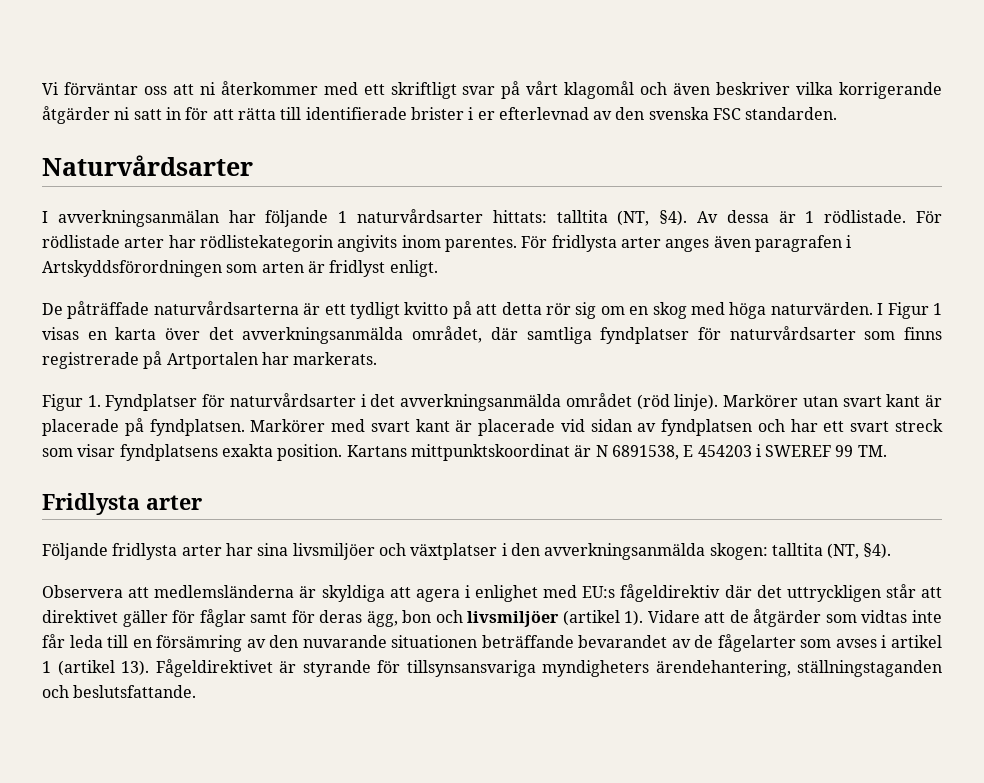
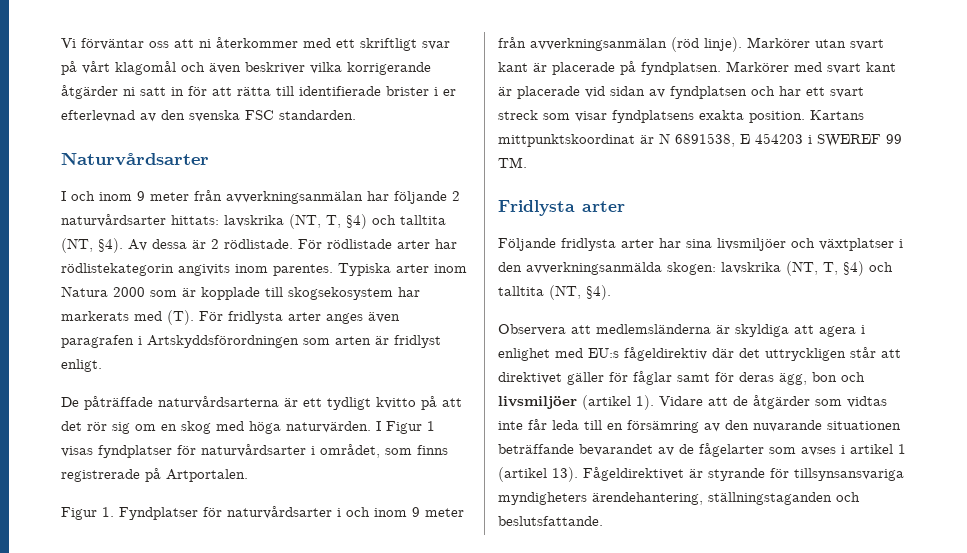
- I avverkningsanmälan har följande 1 naturvårdsarter hittats: talltita (NT, §4).
+ I och inom 9 meter från avverkningsanmälan har följande 2 naturvårdsarter hittats: lavskrika (NT, T, §4) och talltita (NT, §4).
- Av dessa är 1 rödlistade.
+ Av dessa är 2 rödlistade.
- För fridlysta arter anges även paragrafen i Artskyddsförordningen som arten är fridlyst enligt.
+ Typiska arter inom Natura 2000 som är kopplade till skogsekosystem har markerats med (T). För fridlysta arter anges även paragrafen i Artskyddsförordningen som arten är fridlyst enligt.
- De påträffade naturvårdsarterna är ett tydligt kvitto på att detta rör sig om en skog med höga naturvärden.
+ De påträffade naturvårdsarterna är ett tydligt kvitto på att det rör sig om en skog med höga naturvärden.
- I Figur 1 visas en karta över det avverkningsanmälda området, där samtliga fyndplatser för naturvårdsarter som finns registrerade på Artportalen har markerats.
+ I Figur 1 visas fyndplatser för naturvårdsarter i området, som finns registrerade på Artportalen.
- Figur 1. Fyndplatser för naturvårdsarter i det avverkningsanmälda området (röd linje).
+ Figur 1. Fyndplatser för naturvårdsarter i och inom 9 meter från avverkningsanmälan (röd linje).
- Följande fridlysta arter har sina livsmiljöer och växtplatser i den avverkningsanmälda skogen: talltita (NT, §4).
+ Följande fridlysta arter har sina livsmiljöer och växtplatser i den avverkningsanmälda skogen: lavskrika (NT, T, §4) och talltita (NT, §4).

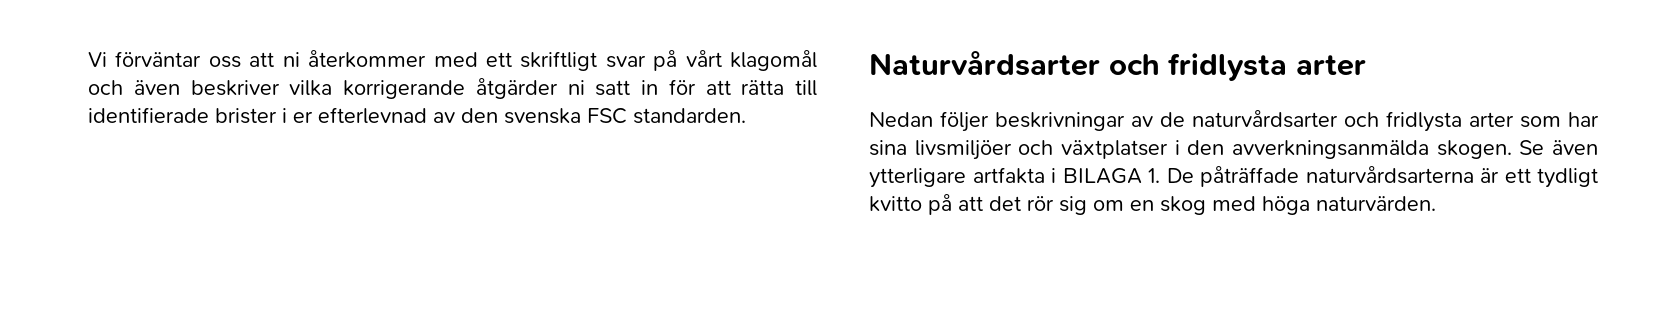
- Naturvårdsarter
- I och inom 9 meter från avverkningsanmälan har följande 2 naturvårdsarter hittats: lavskrika (NT, T, §4) och talltita (NT, §4). Av dessa är 2 rödlistade. För rödlistade arter har rödlistekategorin angivits inom parentes. Typiska arter inom Natura 2000 som är kopplade till skogsekosystem har markerats med (T). För fridlysta arter anges även paragrafen i Artskyddsförordningen som arten är fridlyst enligt.
- De påträffade naturvårdsarterna är ett tydligt kvitto på att det rör sig om en skog med höga naturvärden. I Figur 1 visas fyndplatser för naturvårdsarter i området, som finns registrerade på Artportalen.
- Figur 1. Fyndplatser för naturvårdsarter i och inom 9 meter från avverkningsanmälan (röd linje). Markörer utan svart kant är placerade på fyndplatsen. Markörer med svart kant är placerade vid sidan av fyndplatsen och har ett svart streck som visar fyndplatsens exakta position. Kartans mittpunktskoordinat är N 6891538, E 454203 i SWEREF 99 TM.
- Fridlysta arter
- Följande fridlysta arter har sina livsmiljöer och växtplatser i den avverkningsanmälda skogen: lavskrika (NT, T, §4) och talltita (NT, §4).
- Observera att medlemsländerna är skyldiga att agera i enlighet med EU:s fågeldirektiv där det uttryckligen står att direktivet gäller för fåglar samt för deras ägg, bon och livsmiljöer (artikel 1). Vidare att de åtgärder som vidtas inte får leda till en försämring av den nuvarande situationen beträffande bevarandet av de fågelarter som avses i artikel 1 (artikel 13). Fågeldirektivet är styrande för tillsynsansvariga myndigheters ärendehantering, ställningstaganden och beslutsfattande.
+ Naturvårdsarter och fridlysta arter
+ Nedan följer beskrivningar av de naturvårdsarter och fridlysta arter som har sina livsmiljöer och växtplatser i den avverkningsanmälda skogen. Se även ytterligare artfakta i BILAGA 1. De påträffade naturvårdsarterna är ett tydligt kvitto på att det rör sig om en skog med höga naturvärden.

